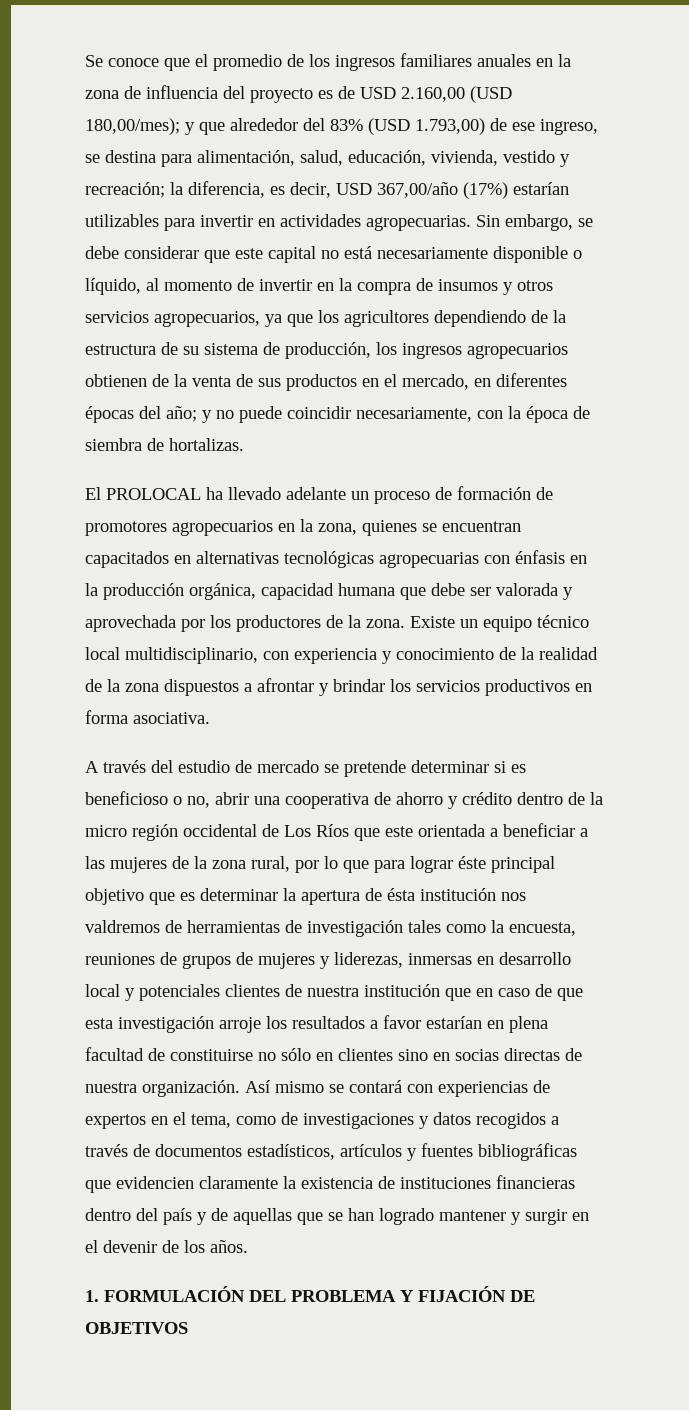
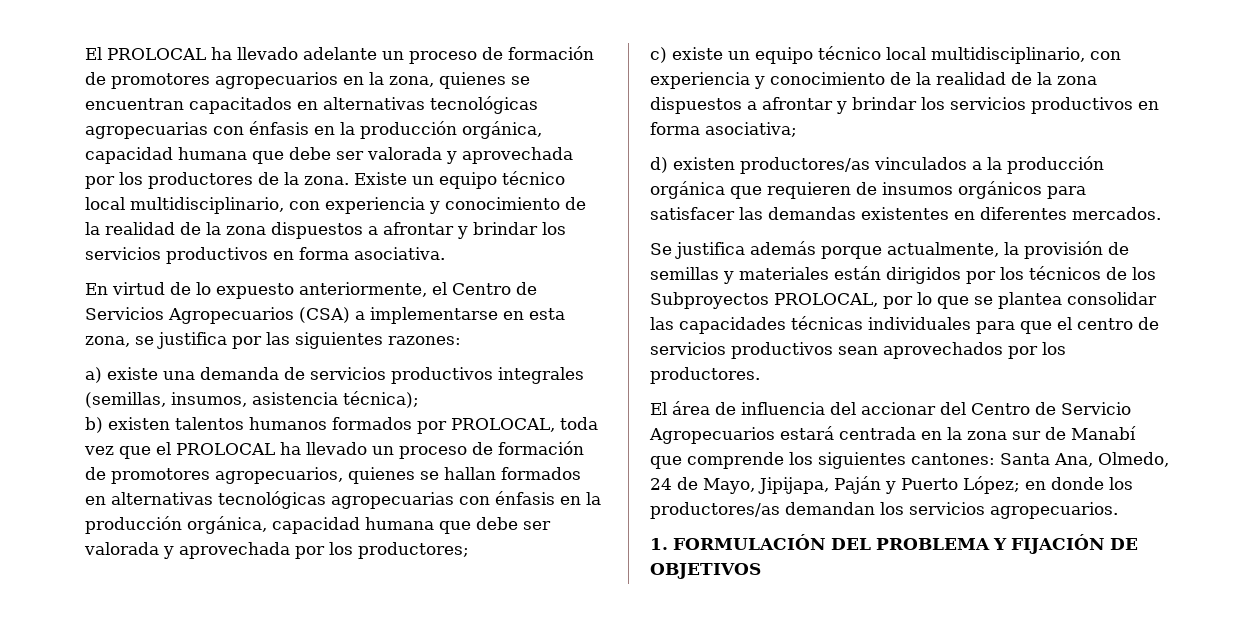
- Se conoce que el promedio de los ingresos familiares anuales en la zona de influencia del proyecto es de USD 2.160,00 (USD 180,00/mes); y que alrededor del 83% (USD 1.793,00) de ese ingreso, se destina para alimentación, salud, educación, vivienda, vestido y recreación; la diferencia, es decir, USD 367,00/año (17%) estarían utilizables para invertir en actividades agropecuarias. Sin embargo, se debe considerar que este capital no está necesariamente disponible o líquido, al momento de invertir en la compra de insumos y otros servicios agropecuarios, ya que los agricultores dependiendo de la estructura de su sistema de producción, los ingresos agropecuarios obtienen de la venta de sus productos en el mercado, en diferentes épocas del año; y no puede coincidir necesariamente, con la época de siembra de hortalizas.
- A través del estudio de mercado se pretende determinar si es beneficioso o no, abrir una cooperativa de ahorro y crédito dentro de la micro región occidental de Los Ríos que este orientada a beneficiar a las mujeres de la zona rural, por lo que para lograr éste principal objetivo que es determinar la apertura de ésta institución nos valdremos de herramientas de investigación tales como la encuesta, reuniones de grupos de mujeres y liderezas, inmersas en desarrollo local y potenciales clientes de nuestra institución que en caso de que esta investigación arroje los resultados a favor estarían en plena facultad de constituirse no sólo en clientes sino en socias directas de nuestra organización. Así mismo se contará con experiencias de expertos en el tema, como de investigaciones y datos recogidos a través de documentos estadísticos, artículos y fuentes bibliográficas que evidencien claramente la existencia de instituciones financieras dentro del país y de aquellas que se han logrado mantener y surgir en el devenir de los años.
+ En virtud de lo expuesto anteriormente, el Centro de Servicios Agropecuarios (CSA) a implementarse en esta zona, se justifica por las siguientes razones:
+ a) existe una demanda de servicios productivos integrales (semillas, insumos, asistencia técnica);
+ b) existen talentos humanos formados por PROLOCAL, toda vez que el PROLOCAL ha llevado un proceso de formación de promotores agropecuarios, quienes se hallan formados en alternativas tecnológicas agropecuarias con énfasis en la producción orgánica, capacidad humana que debe ser valorada y aprovechada por los productores;
+ c) existe un equipo técnico local multidisciplinario, con experiencia y conocimiento de la realidad de la zona dispuestos a afrontar y brindar los servicios productivos en forma asociativa;
+ d) existen productores/as vinculados a la producción orgánica que requieren de insumos orgánicos para satisfacer las demandas existentes en diferentes mercados.
+ Se justifica además porque actualmente, la provisión de semillas y materiales están dirigidos por los técnicos de los Subproyectos PROLOCAL, por lo que se plantea consolidar las capacidades técnicas individuales para que el centro de servicios productivos sean aprovechados por los productores.
+ El área de influencia del accionar del Centro de Servicio Agropecuarios estará centrada en la zona sur de Manabí que comprende los siguientes cantones: Santa Ana, Olmedo, 24 de Mayo, Jipijapa, Paján y Puerto López; en donde los productores/as demandan los servicios agropecuarios.

